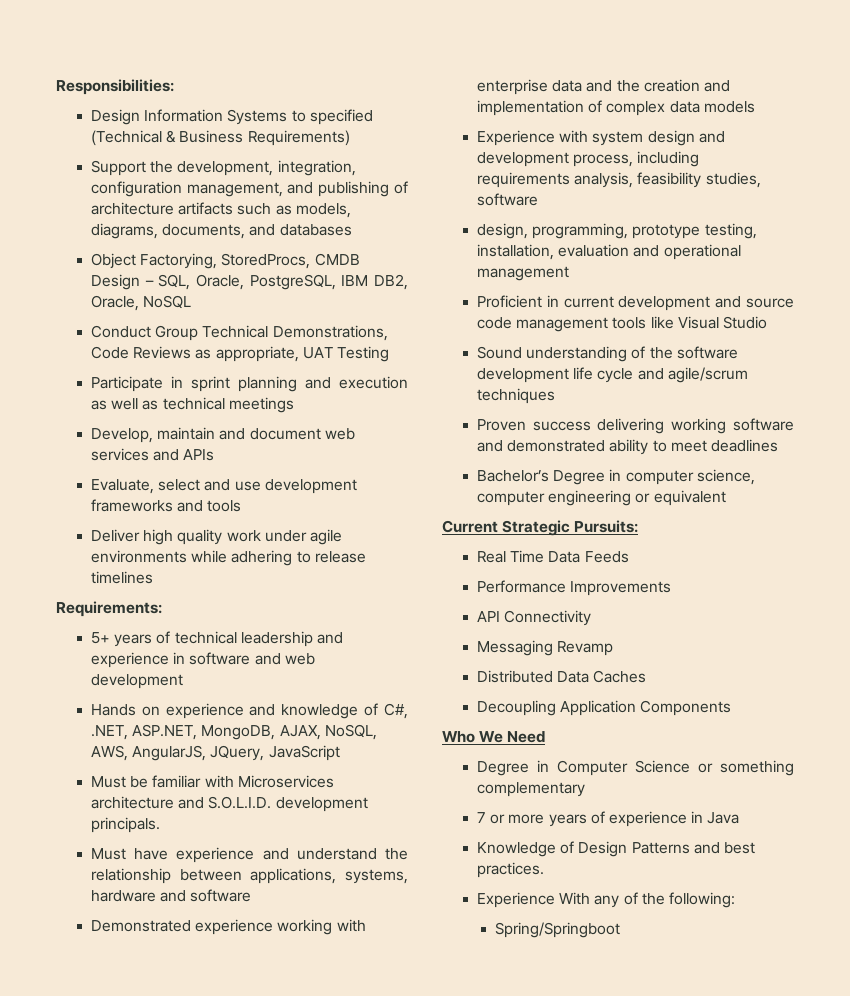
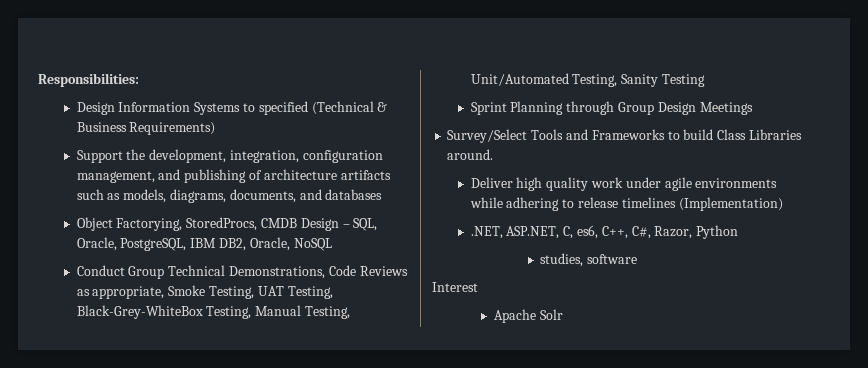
- Conduct Group Technical Demonstrations, Code Reviews as appropriate, UAT Testing
- Participate in sprint planning and execution as well as technical meetings
- Develop, maintain and document web services and APIs
- Evaluate, select and use development frameworks and tools
+ Conduct Group Technical Demonstrations, Code Reviews as appropriate, Smoke Testing, UAT Testing, Black-Grey-WhiteBox Testing, Manual Testing, Unit/Automated Testing, Sanity Testing
+ Sprint Planning through Group Design Meetings
+ Survey/Select Tools and Frameworks to build Class Libraries around.
- Deliver high quality work under agile environments while adhering to release timelines
- Requirements:
- 5+ years of technical leadership and experience in software and web development
- Hands on experience and knowledge of C#, .NET, ASP.NET, MongoDB, AJAX, NoSQL, AWS, AngularJS, JQuery, JavaScript
- Must be familiar with Microservices architecture and S.O.L.I.D. development principals.
- Must have experience and understand the relationship between applications, systems, hardware and software
- Demonstrated experience working with enterprise data and the creation and implementation of complex data models
- Experience with system design and development process, including requirements analysis, feasibility studies, software
- design, programming, prototype testing, installation, evaluation and operational management
- Proficient in current development and source code management tools like Visual Studio
- Sound understanding of the software development life cycle and agile/scrum techniques
- Proven success delivering working software and demonstrated ability to meet deadlines
- Bachelor’s Degree in computer science, computer engineering or equivalent
- Current Strategic Pursuits:
- Real Time Data Feeds
- Performance Improvements
- API Connectivity
- Messaging Revamp
- Distributed Data Caches
- Decoupling Application Components
- Who We Need
- Degree in Computer Science or something complementary
- 7 or more years of experience in Java
- Knowledge of Design Patterns and best practices.
- Experience With any of the following:
- Spring/Springboot
+ Deliver high quality work under agile environments while adhering to release timelines (Implementation)
+ .NET, ASP.NET, C, es6, C++, C#, Razor, Python
+ studies, software
+ Interest
+ Apache Solr

